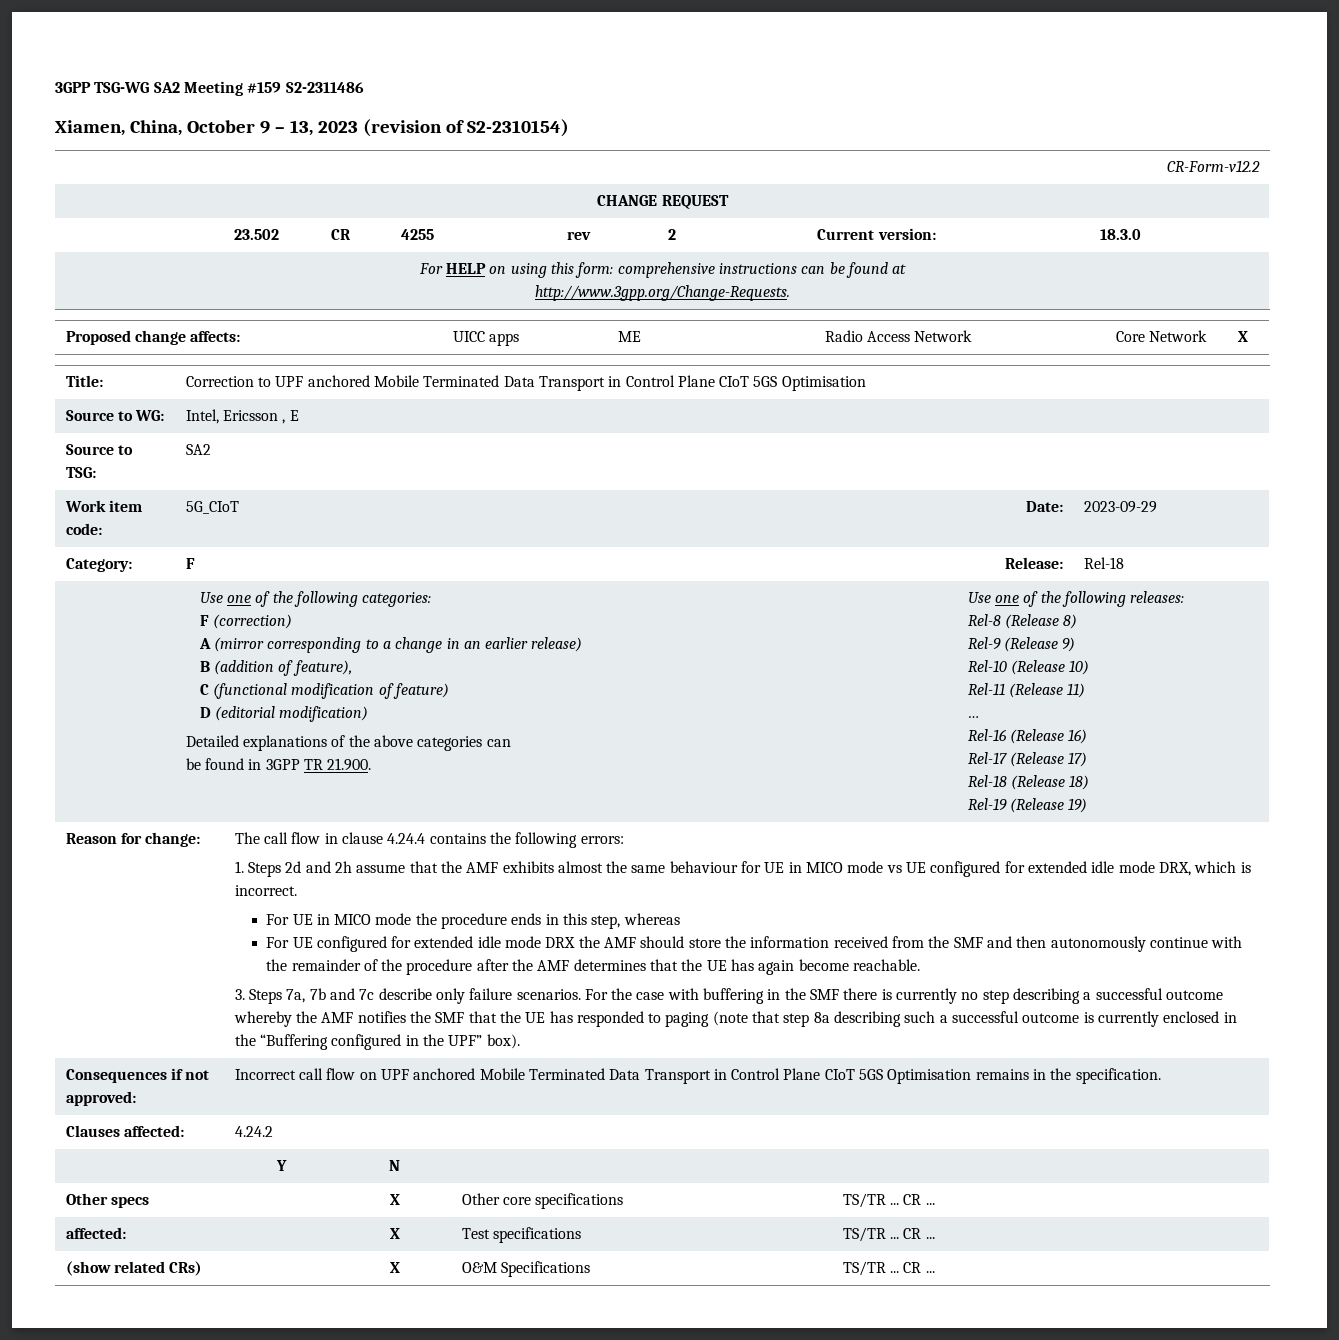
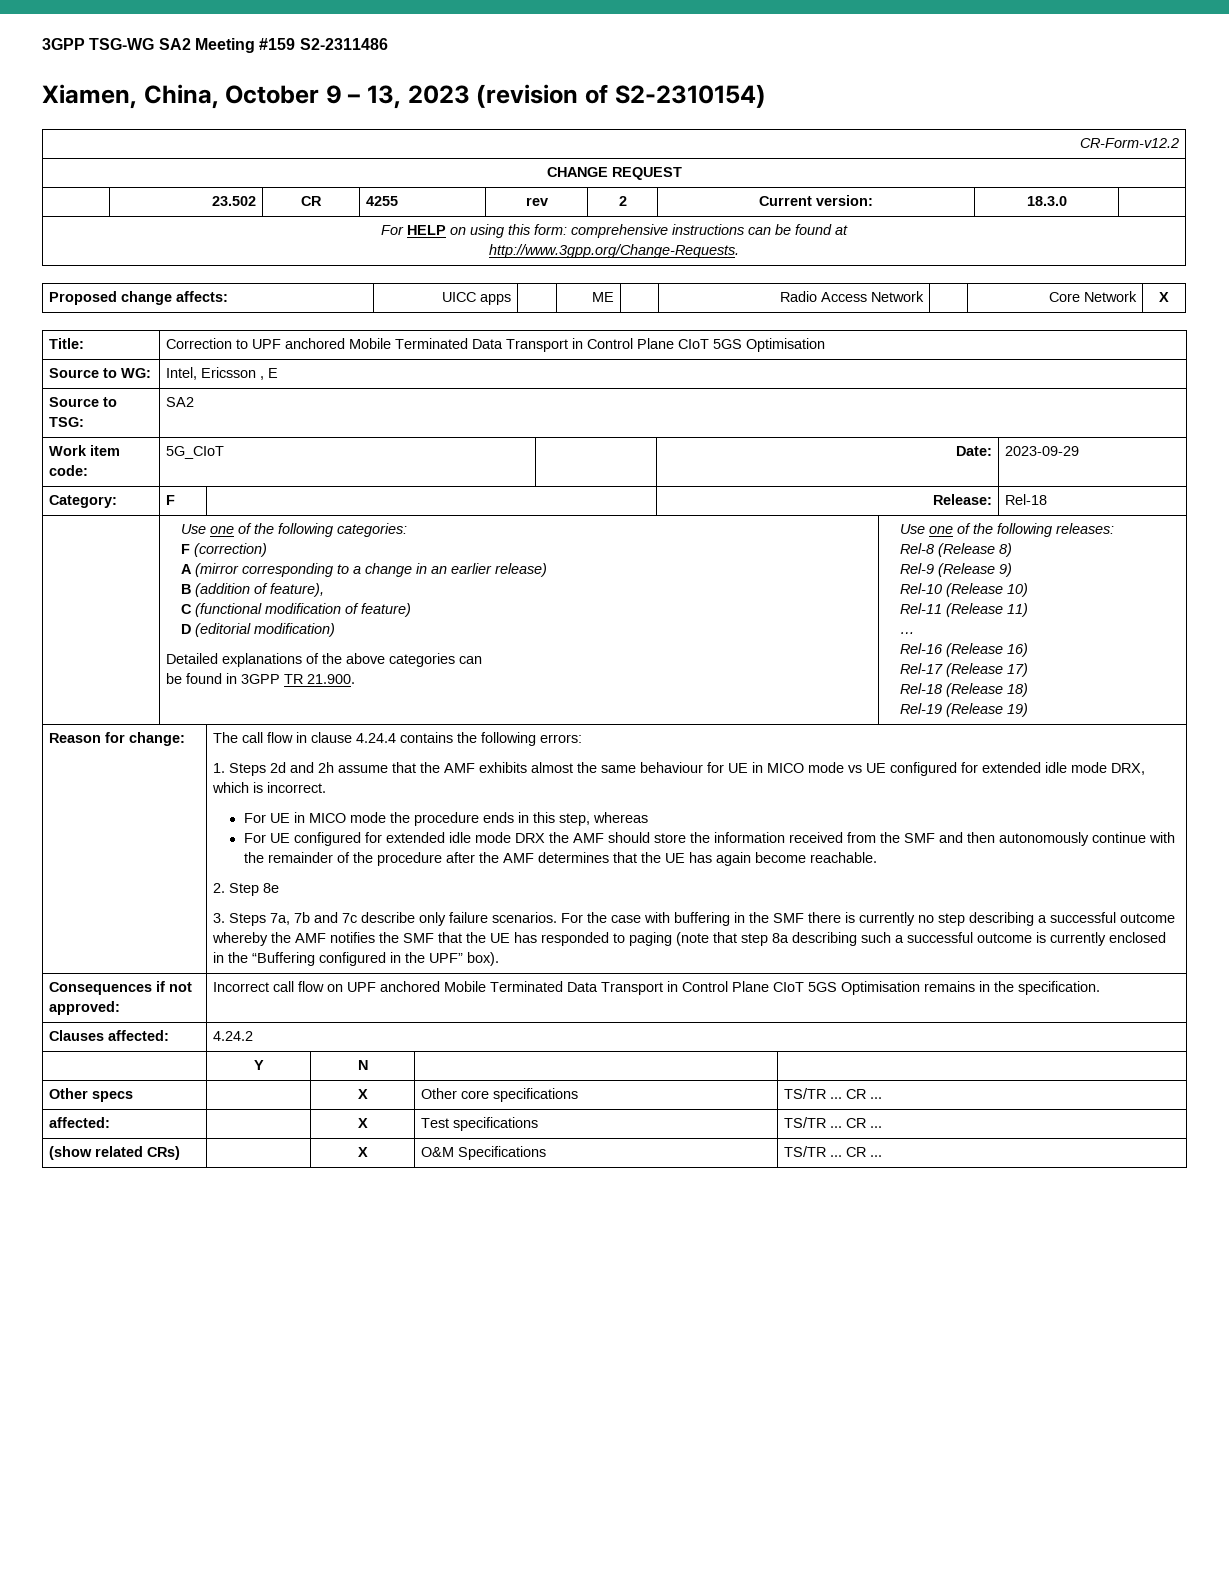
+ 2. Step 8e

